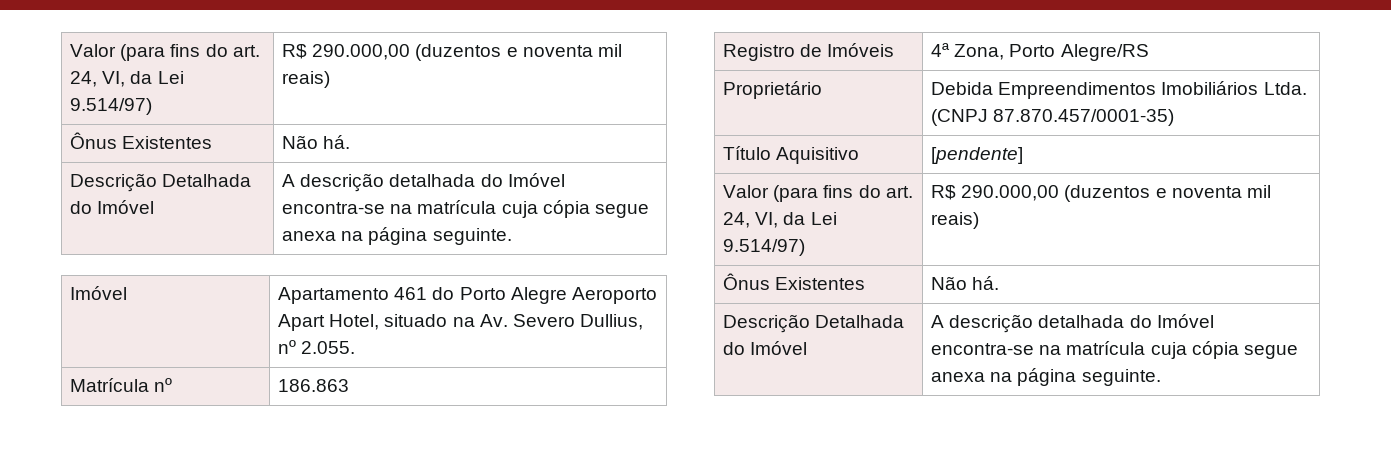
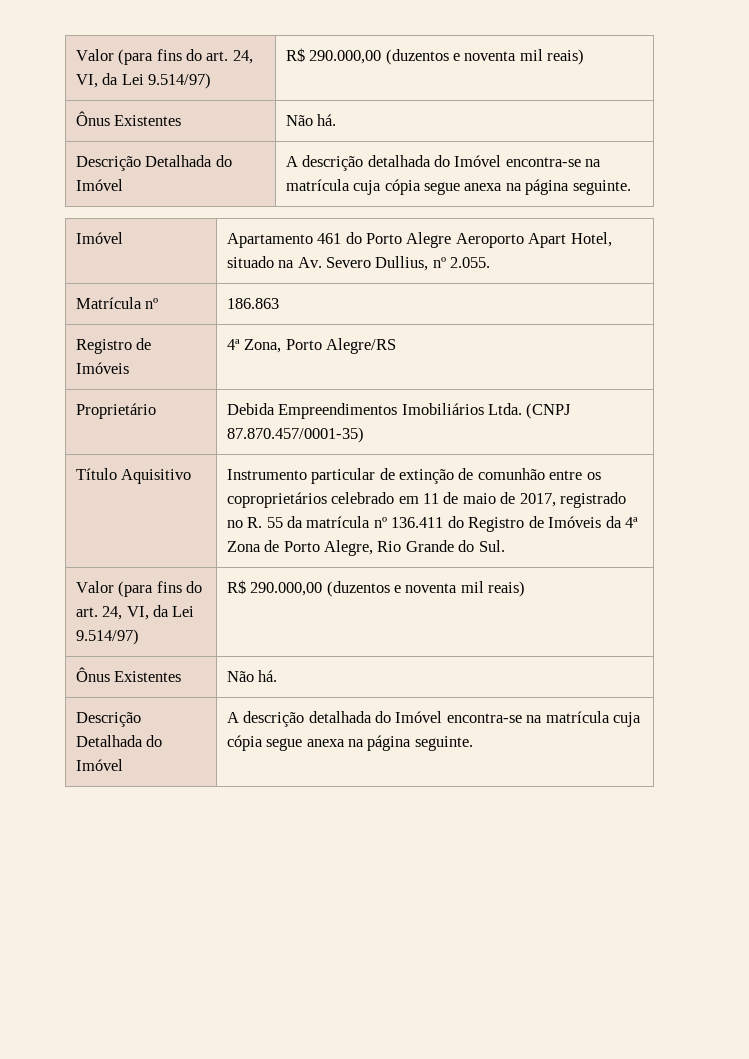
- Título Aquisitivo | [pendente]
+ Título Aquisitivo | Instrumento particular de extinção de comunhão entre os coproprietários celebrado em 11 de maio de 2017, registrado no R. 55 da matrícula nº 136.411 do Registro de Imóveis da 4ª Zona de Porto Alegre, Rio Grande do Sul.

